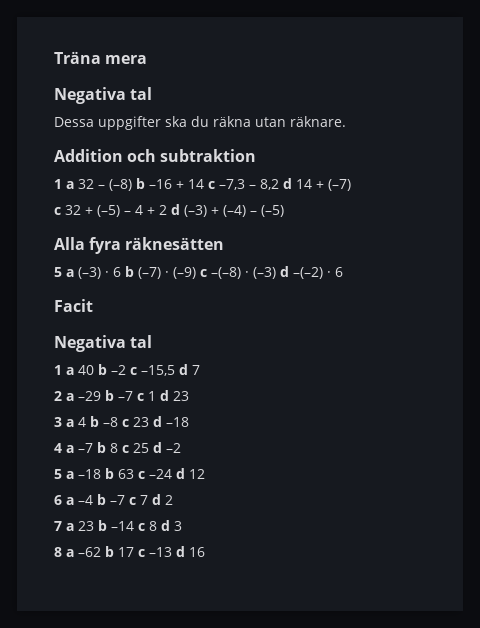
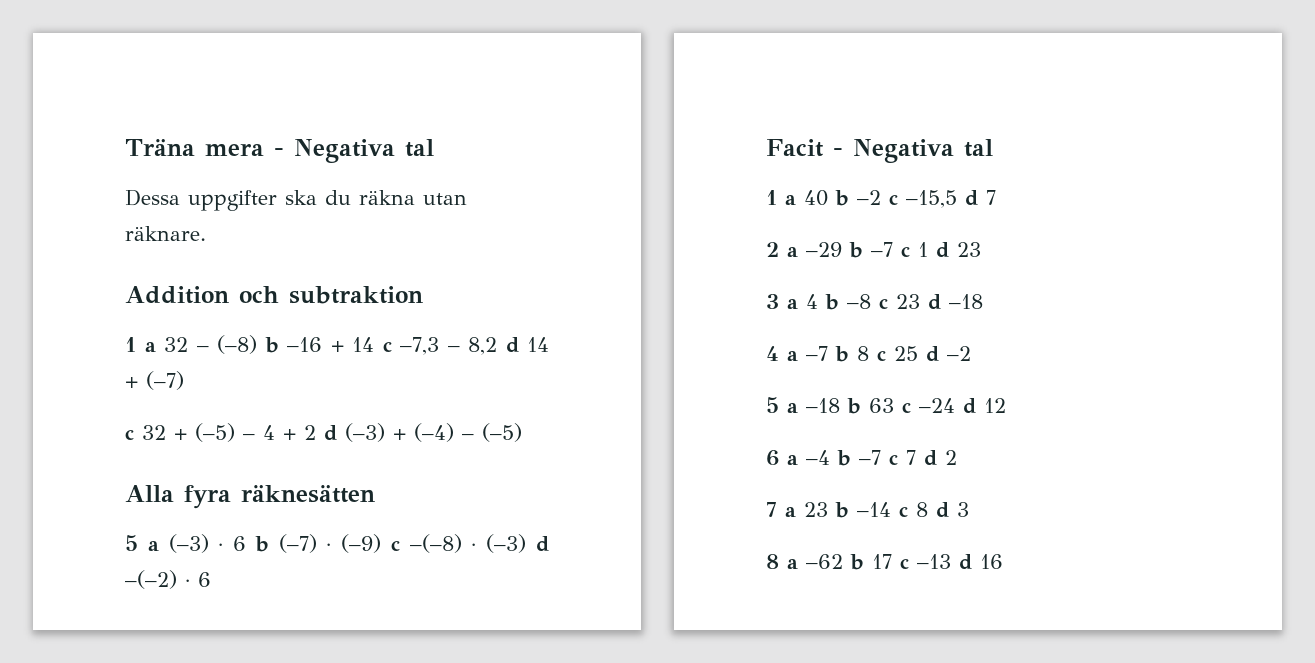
- Träna mera
- Negativa tal
+ Träna mera - Negativa tal
- Facit
- Negativa tal
+ Facit - Negativa tal

